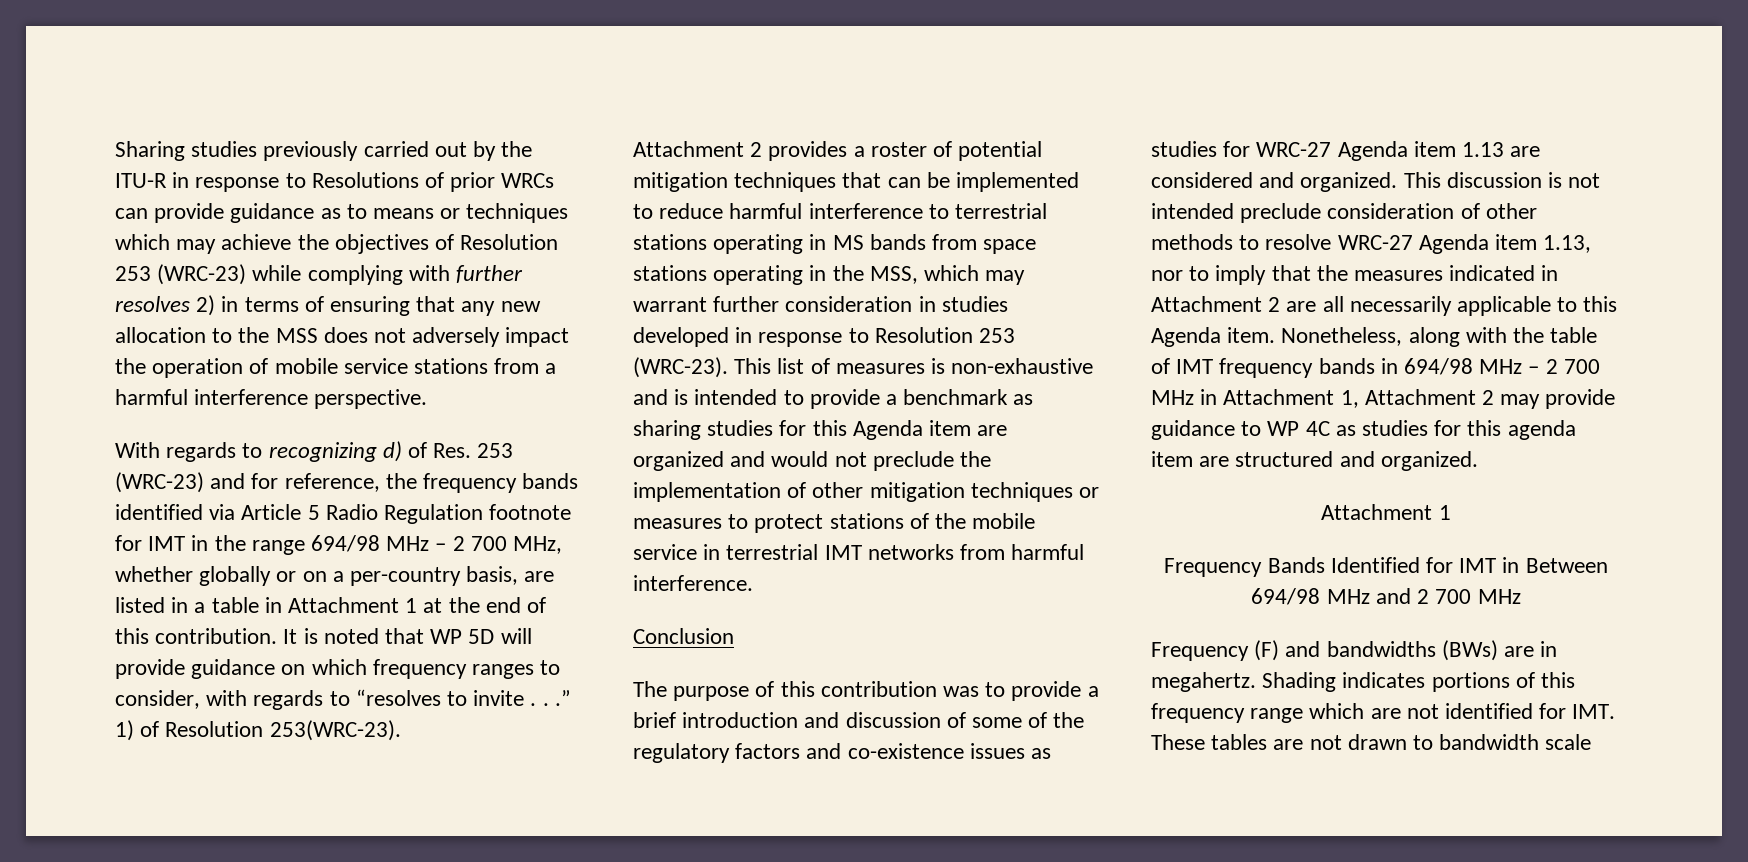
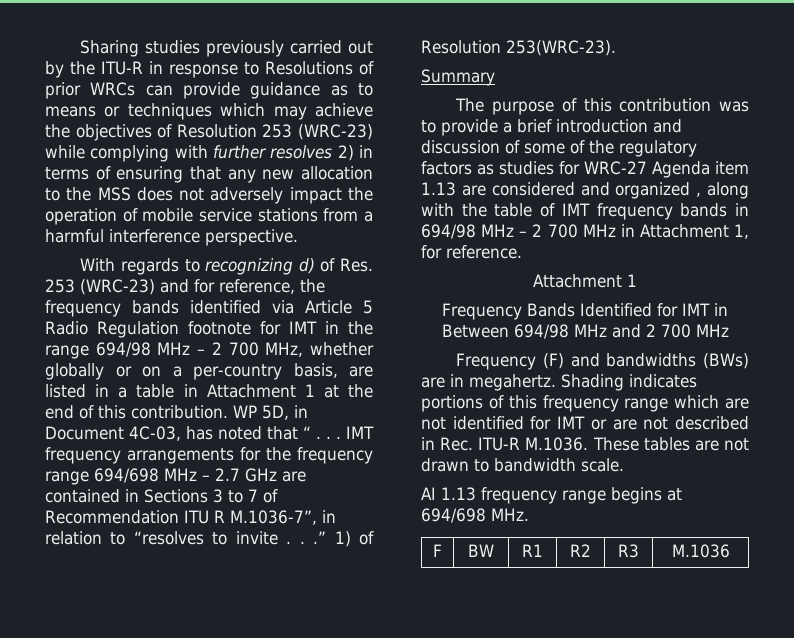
- It is noted that WP 5D will provide guidance on which frequency ranges to consider, with regards to “resolves to invite . . .”
+ WP 5D, in Document 4C-03, has noted that “ . . . IMT frequency arrangements for the frequency range 694/698 MHz – 2.7 GHz are contained in Sections 3 to 7 of Recommendation ITU R M.1036-7”, in relation to “resolves to invite . . .”
- Attachment 2 provides a roster of potential mitigation techniques that can be implemented to reduce harmful interference to terrestrial stations operating in MS bands from space stations operating in the MSS, which may warrant further consideration in studies developed in response to Resolution 253 (WRC-23). This list of measures is non-exhaustive and is intended to provide a benchmark as sharing studies for this Agenda item are organized and would not preclude the implementation of other mitigation techniques or measures to protect stations of the mobile service in terrestrial IMT networks from harmful interference.
- Conclusion
+ Summary
- The purpose of this contribution was to provide a brief introduction and discussion of some of the regulatory factors and co-existence issues as studies for WRC-27 Agenda item 1.13 are considered and organized. This discussion is not intended preclude consideration of other methods to resolve WRC-27 Agenda item 1.13, nor to imply that the measures indicated in Attachment 2 are all necessarily applicable to this Agenda item. Nonetheless, along with the table of IMT frequency bands in 694/98 MHz – 2 700 MHz in Attachment 1, Attachment 2 may provide guidance to WP 4C as studies for this agenda item are structured and organized.
+ The purpose of this contribution was to provide a brief introduction and discussion of some of the regulatory factors as studies for WRC-27 Agenda item 1.13 are considered and organized , along with the table of IMT frequency bands in 694/98 MHz – 2 700 MHz in Attachment 1, for reference.
- Shading indicates portions of this frequency range which are not identified for IMT. These tables are not drawn to bandwidth scale
+ Shading indicates portions of this frequency range which are not identified for IMT or are not described in Rec. ITU-R M.1036. These tables are not drawn to bandwidth scale.
+ AI 1.13 frequency range begins at 694/698 MHz.
+ F | BW | R1 | R2 | R3 | M.1036

